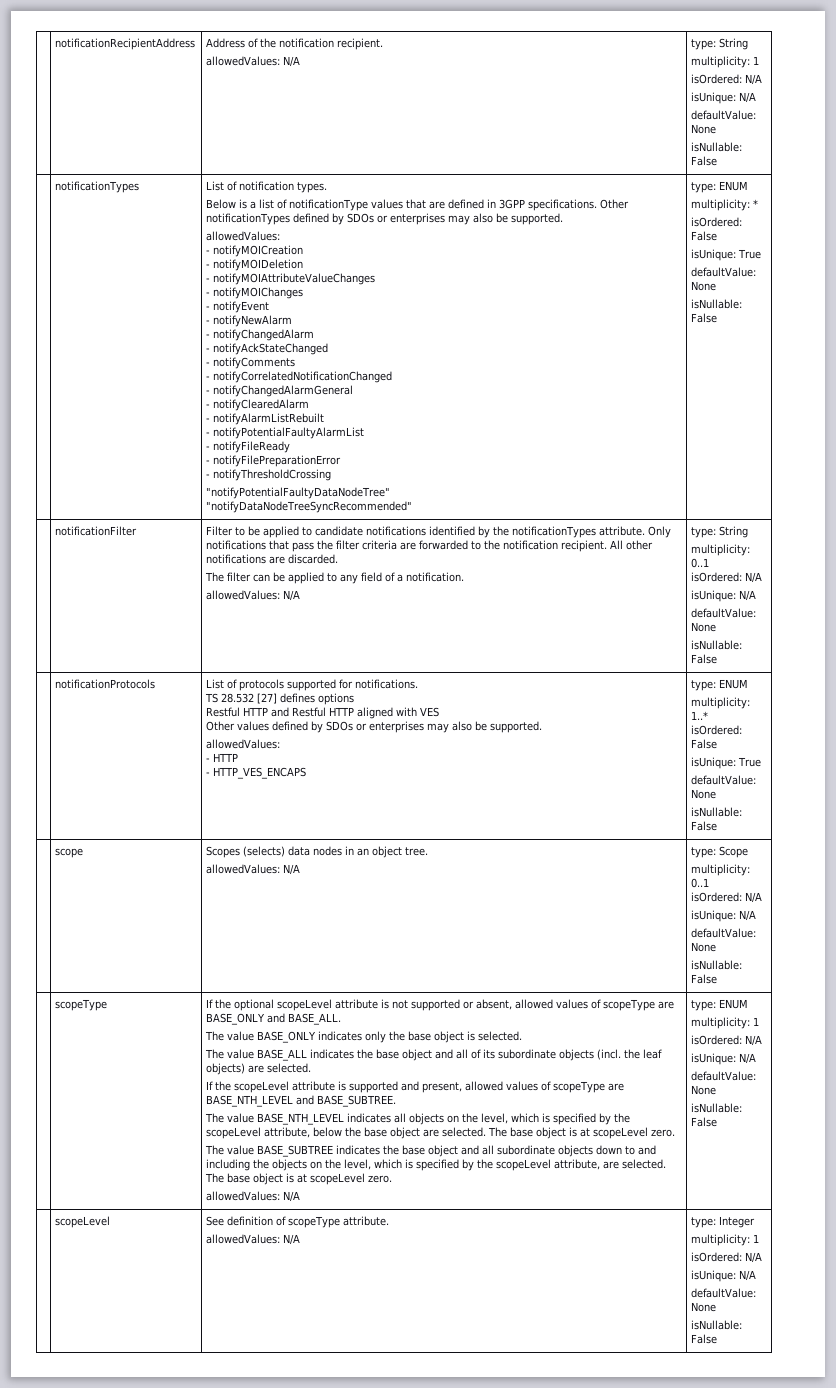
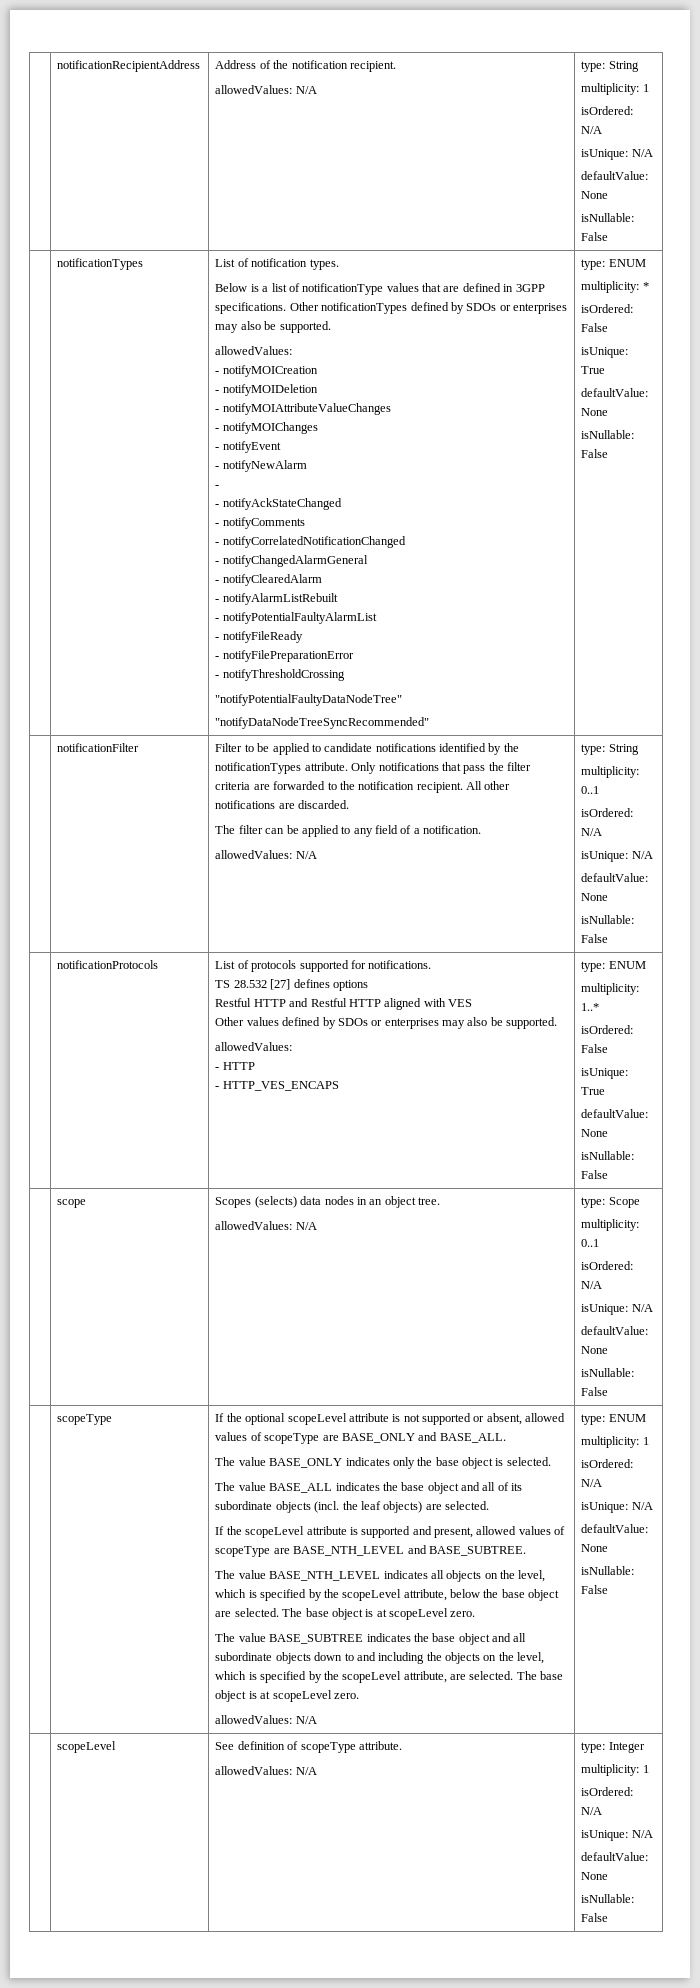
  - notifyNewAlarm
- - notifyChangedAlarm
+ -

